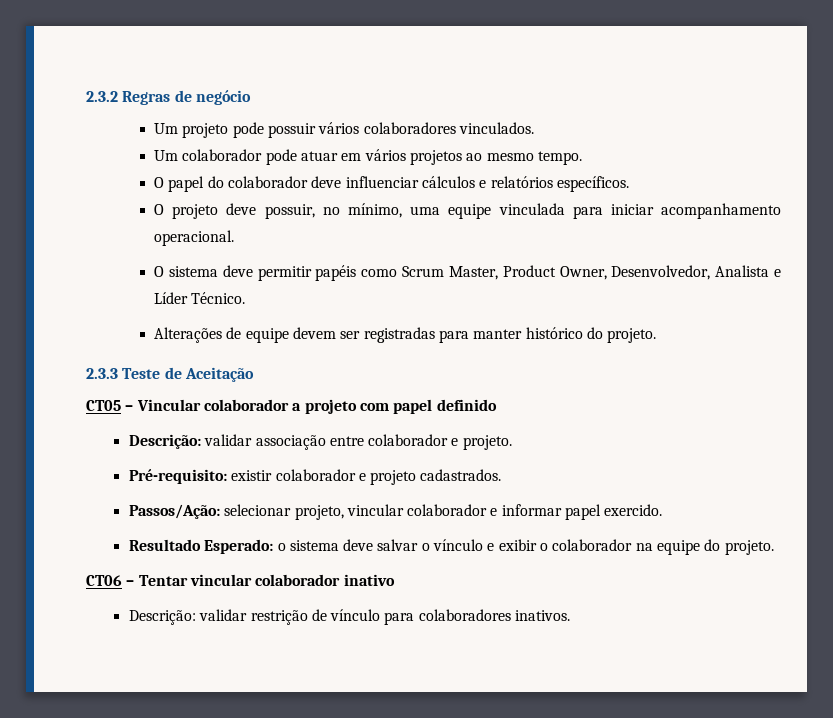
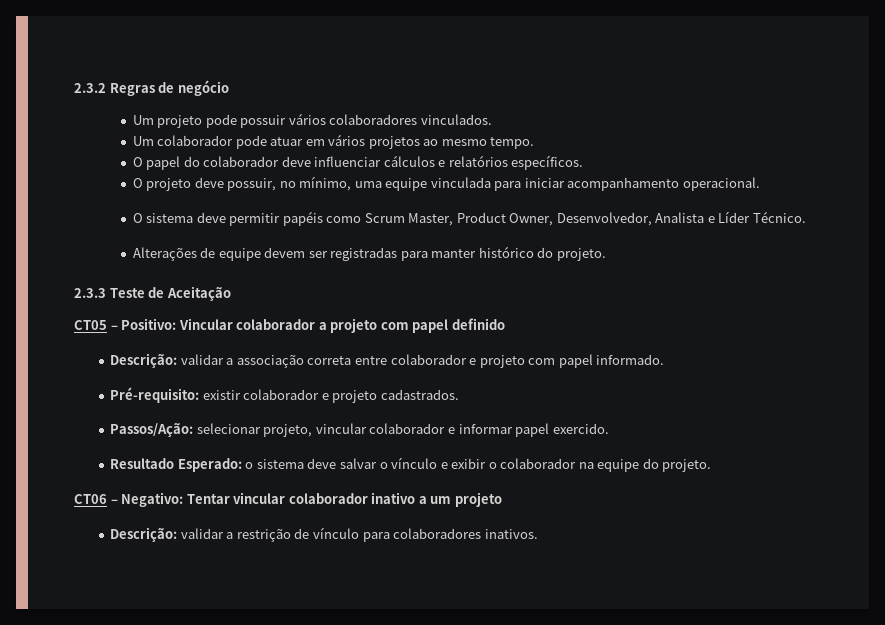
- CT05 – Vincular colaborador a projeto com papel definido
+ CT05 – Positivo: Vincular colaborador a projeto com papel definido
- Descrição: validar associação entre colaborador e projeto.
+ Descrição: validar a associação correta entre colaborador e projeto com papel informado.
- CT06 – Tentar vincular colaborador inativo
- Descrição: validar restrição de vínculo para colaboradores inativos.
+ CT06 – Negativo: Tentar vincular colaborador inativo a um projeto
+ Descrição: validar a restrição de vínculo para colaboradores inativos.

